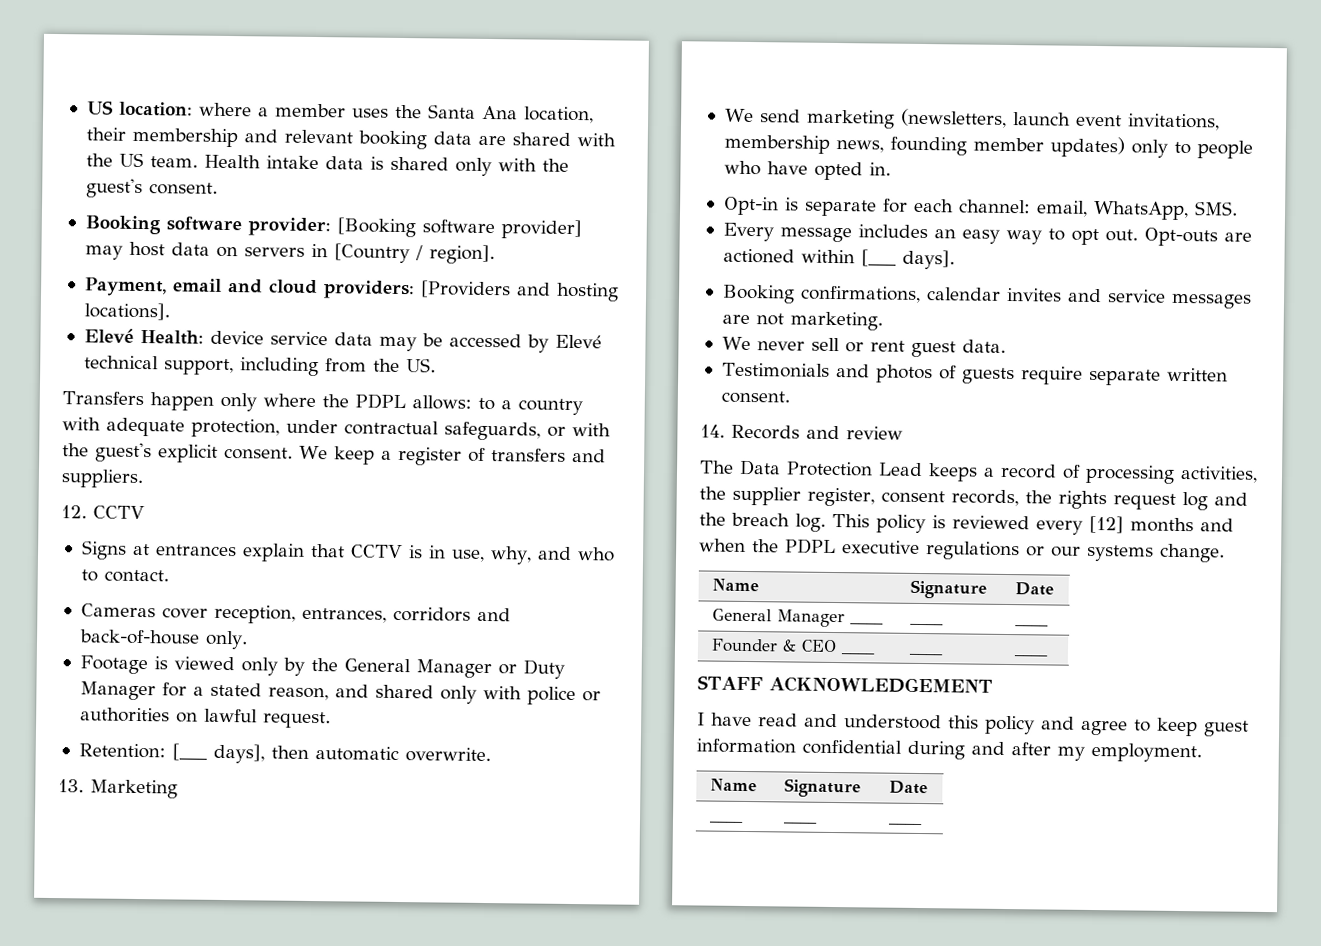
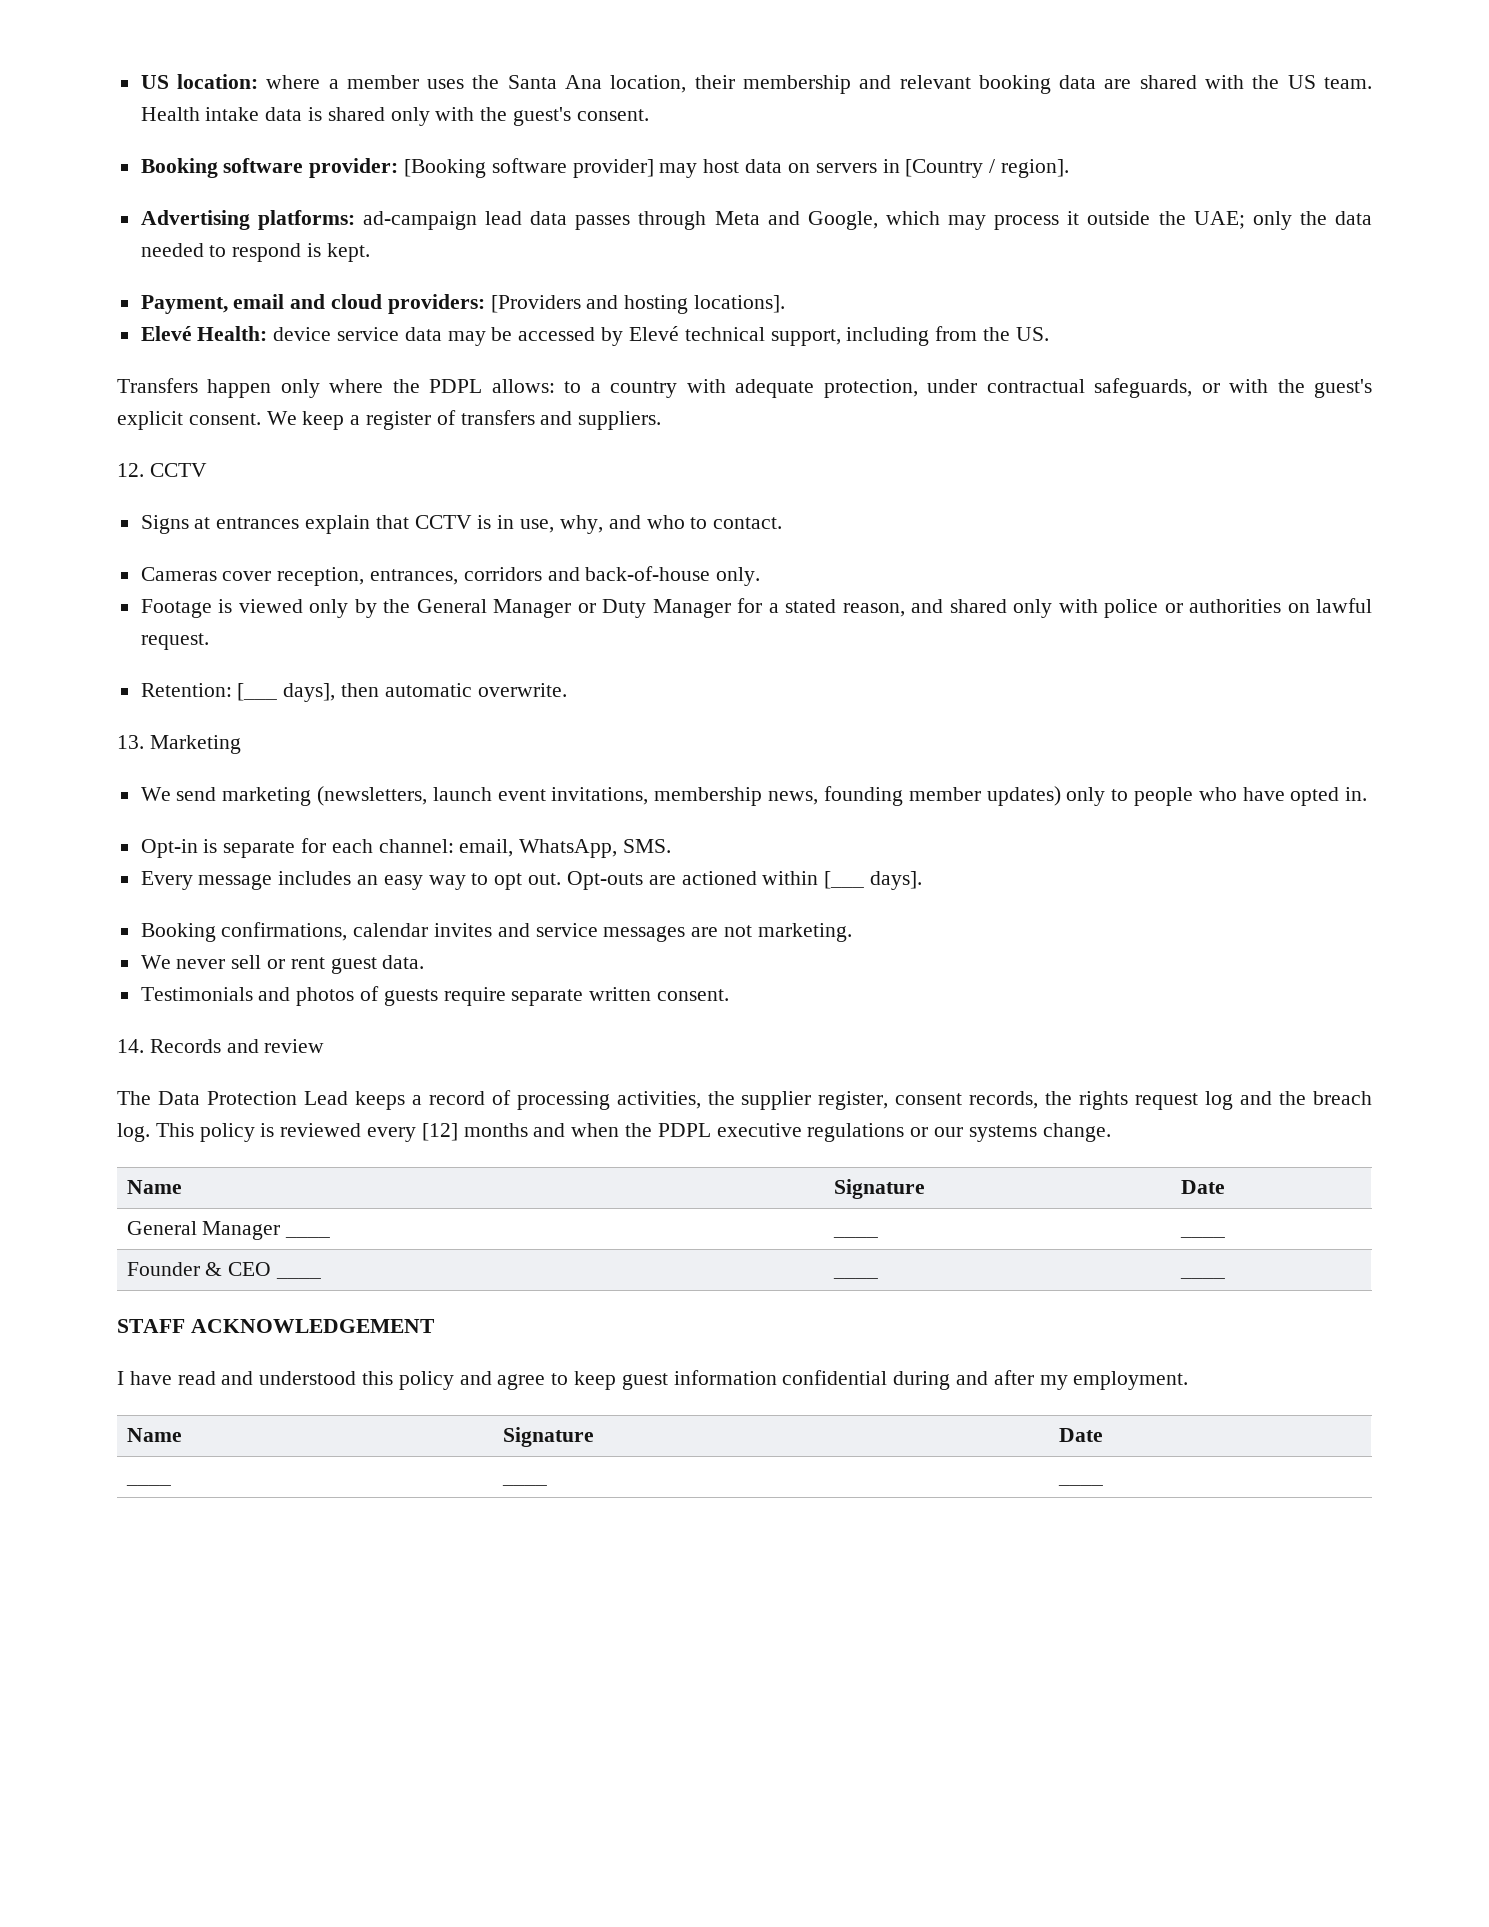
+ Advertising platforms: ad-campaign lead data passes through Meta and Google, which may process it outside the UAE; only the data needed to respond is kept.

